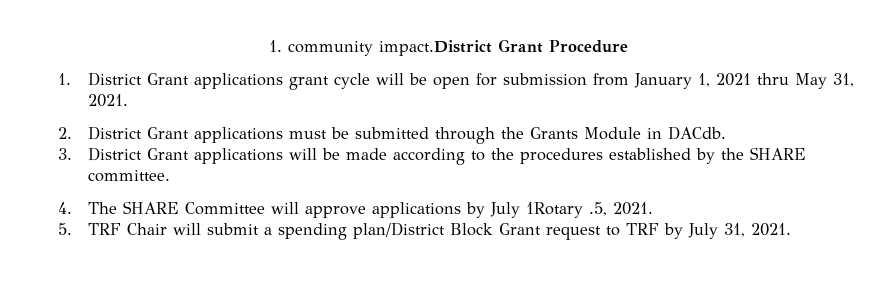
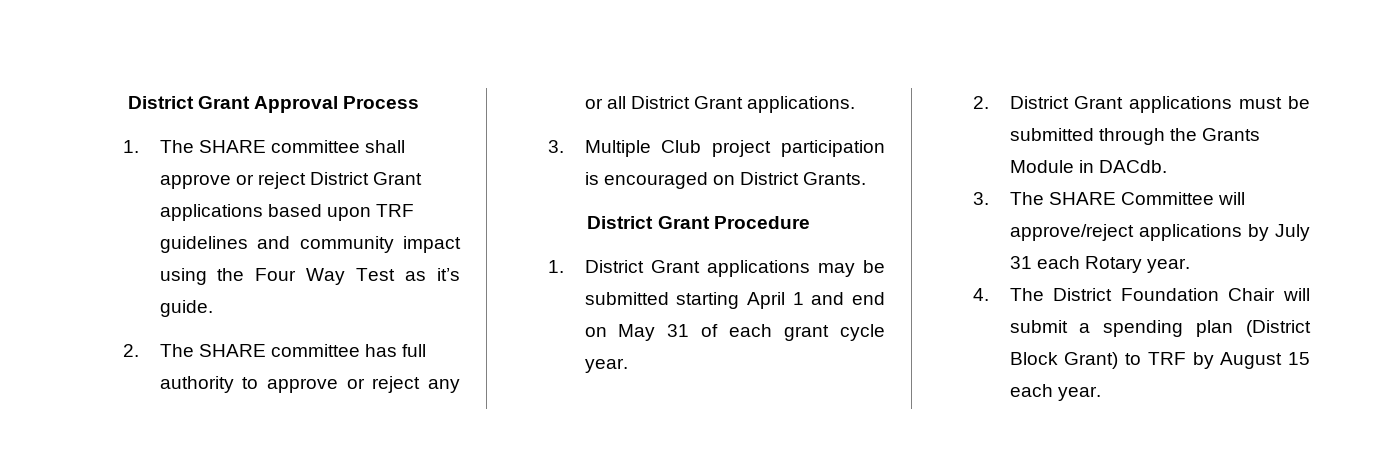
- 1. community impact.District Grant Procedure
+ District Grant Approval Process
+ 1. The SHARE committee shall approve or reject District Grant applications based upon TRF guidelines and community impact using the Four Way Test as it’s guide.
+ 2. The SHARE committee has full authority to approve or reject any or all District Grant applications.
+ 3. Multiple Club project participation is encouraged on District Grants.
+ District Grant Procedure
- 1. District Grant applications grant cycle will be open for submission from January 1, 2021 thru May 31, 2021.
+ 1. District Grant applications may be submitted starting April 1 and end on May 31 of each grant cycle year.
- 3. District Grant applications will be made according to the procedures established by the SHARE committee.
- 4. The SHARE Committee will approve applications by July 1Rotary .5, 2021.
- 5. TRF Chair will submit a spending plan/District Block Grant request to TRF by July 31, 2021.
+ 3. The SHARE Committee will approve/reject applications by July 31 each Rotary year.
+ 4. The District Foundation Chair will submit a spending plan (District Block Grant) to TRF by August 15 each year.

